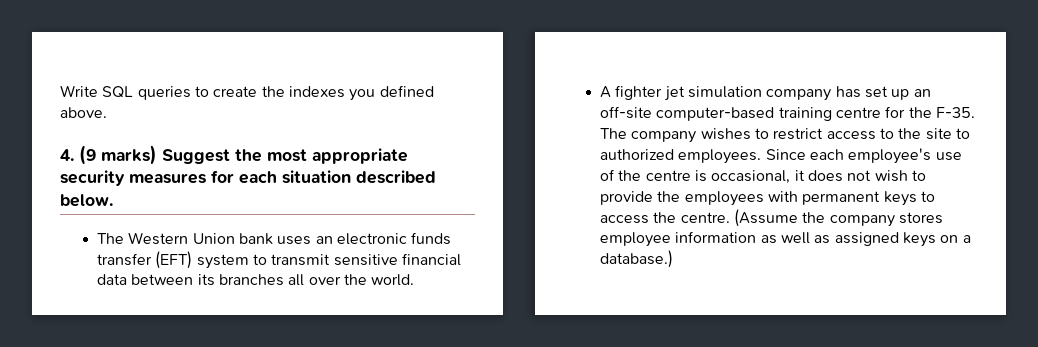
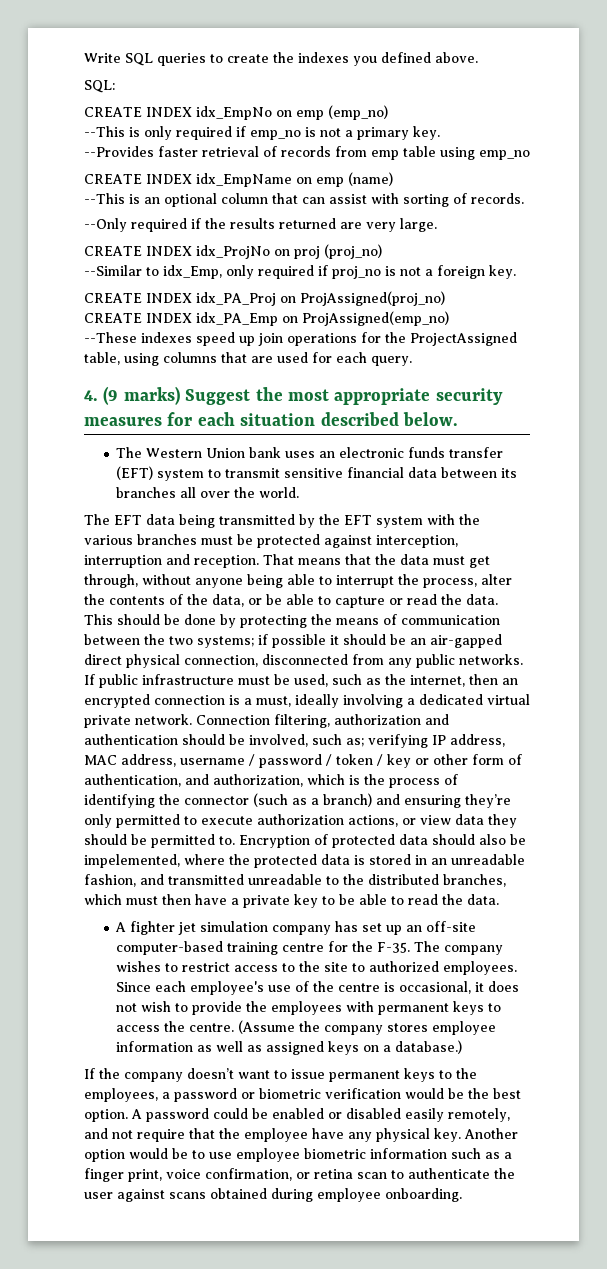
+ SQL:
+ CREATE INDEX idx_EmpNo on emp (emp_no)
+ --This is only required if emp_no is not a primary key.
+ --Provides faster retrieval of records from emp table using emp_no
+ CREATE INDEX idx_EmpName on emp (name)
+ --This is an optional column that can assist with sorting of records.
+ --Only required if the results returned are very large.
+ CREATE INDEX idx_ProjNo on proj (proj_no)
+ --Similar to idx_Emp, only required if proj_no is not a foreign key.
+ CREATE INDEX idx_PA_Proj on ProjAssigned(proj_no)
+ CREATE INDEX idx_PA_Emp on ProjAssigned(emp_no)
+ --These indexes speed up join operations for the ProjectAssigned table, using columns that are used for each query.
+ The EFT data being transmitted by the EFT system with the various branches must be protected against interception, interruption and reception. That means that the data must get through, without anyone being able to interrupt the process, alter the contents of the data, or be able to capture or read the data. This should be done by protecting the means of communication between the two systems; if possible it should be an air-gapped direct physical connection, disconnected from any public networks. If public infrastructure must be used, such as the internet, then an encrypted connection is a must, ideally involving a dedicated virtual private network. Connection filtering, authorization and authentication should be involved, such as; verifying IP address, MAC address, username / password / token / key or other form of authentication, and authorization, which is the process of identifying the connector (such as a branch) and ensuring they’re only permitted to execute authorization actions, or view data they should be permitted to. Encryption of protected data should also be impelemented, where the protected data is stored in an unreadable fashion, and transmitted unreadable to the distributed branches, which must then have a private key to be able to read the data.
+ If the company doesn’t want to issue permanent keys to the employees, a password or biometric verification would be the best option. A password could be enabled or disabled easily remotely, and not require that the employee have any physical key. Another option would be to use employee biometric information such as a finger print, voice confirmation, or retina scan to authenticate the user against scans obtained during employee onboarding.

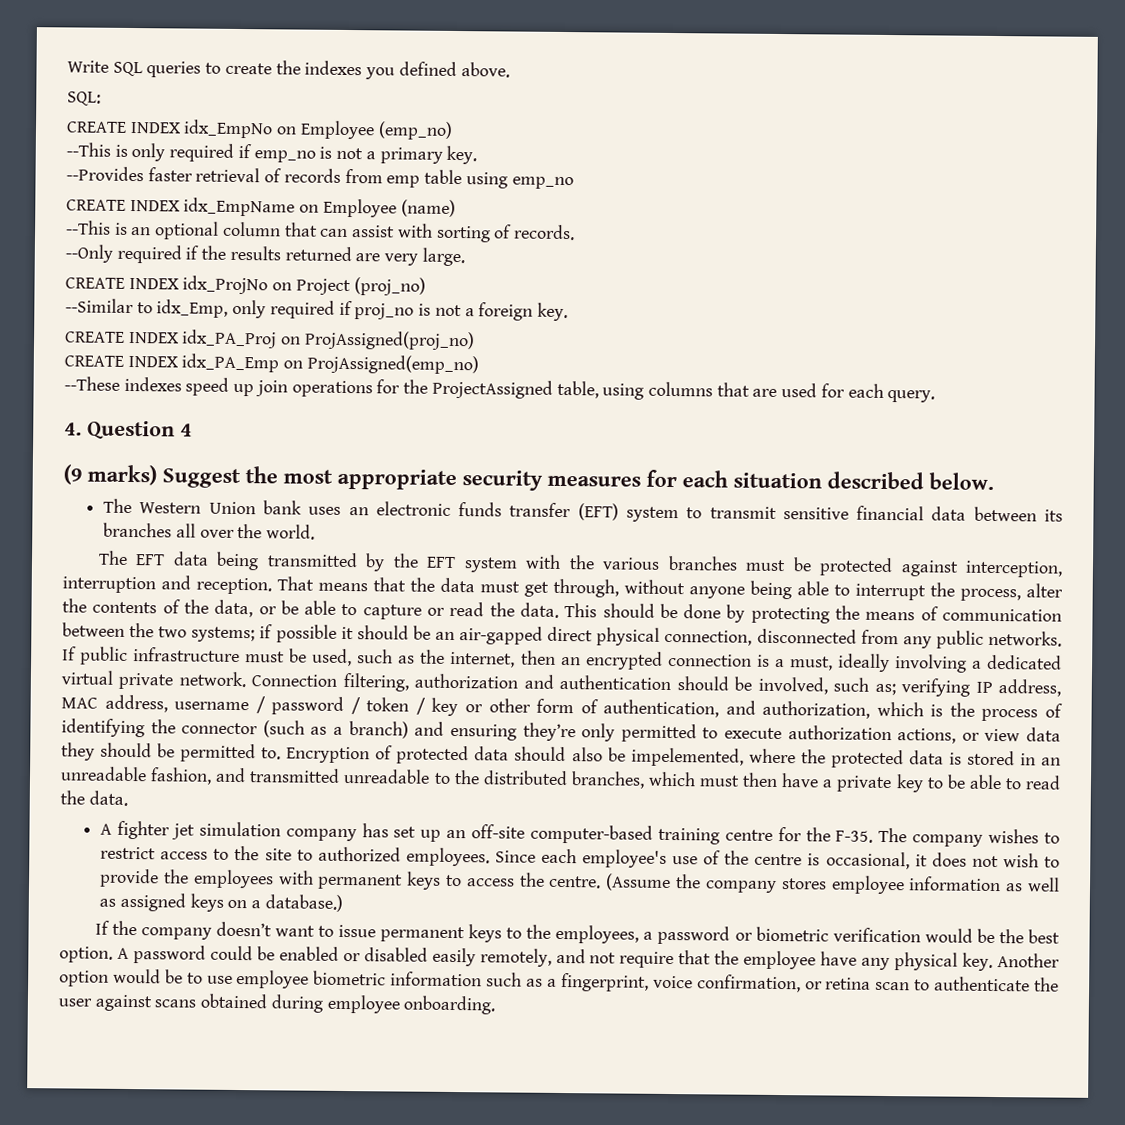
- CREATE INDEX idx_EmpNo on emp (emp_no)
+ CREATE INDEX idx_EmpNo on Employee (emp_no)
- CREATE INDEX idx_EmpName on emp (name)
+ CREATE INDEX idx_EmpName on Employee (name)
- CREATE INDEX idx_ProjNo on proj (proj_no)
+ CREATE INDEX idx_ProjNo on Project (proj_no)
- 4. (9 marks) Suggest the most appropriate security measures for each situation described below.
+ 4. Question 4
+ (9 marks) Suggest the most appropriate security measures for each situation described below.
- Another option would be to use employee biometric information such as a finger print, voice confirmation, or retina scan to authenticate the user against scans obtained during employee onboarding.
+ Another option would be to use employee biometric information such as a fingerprint, voice confirmation, or retina scan to authenticate the user against scans obtained during employee onboarding.

